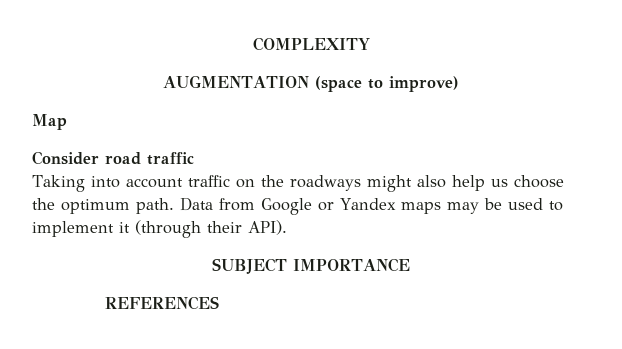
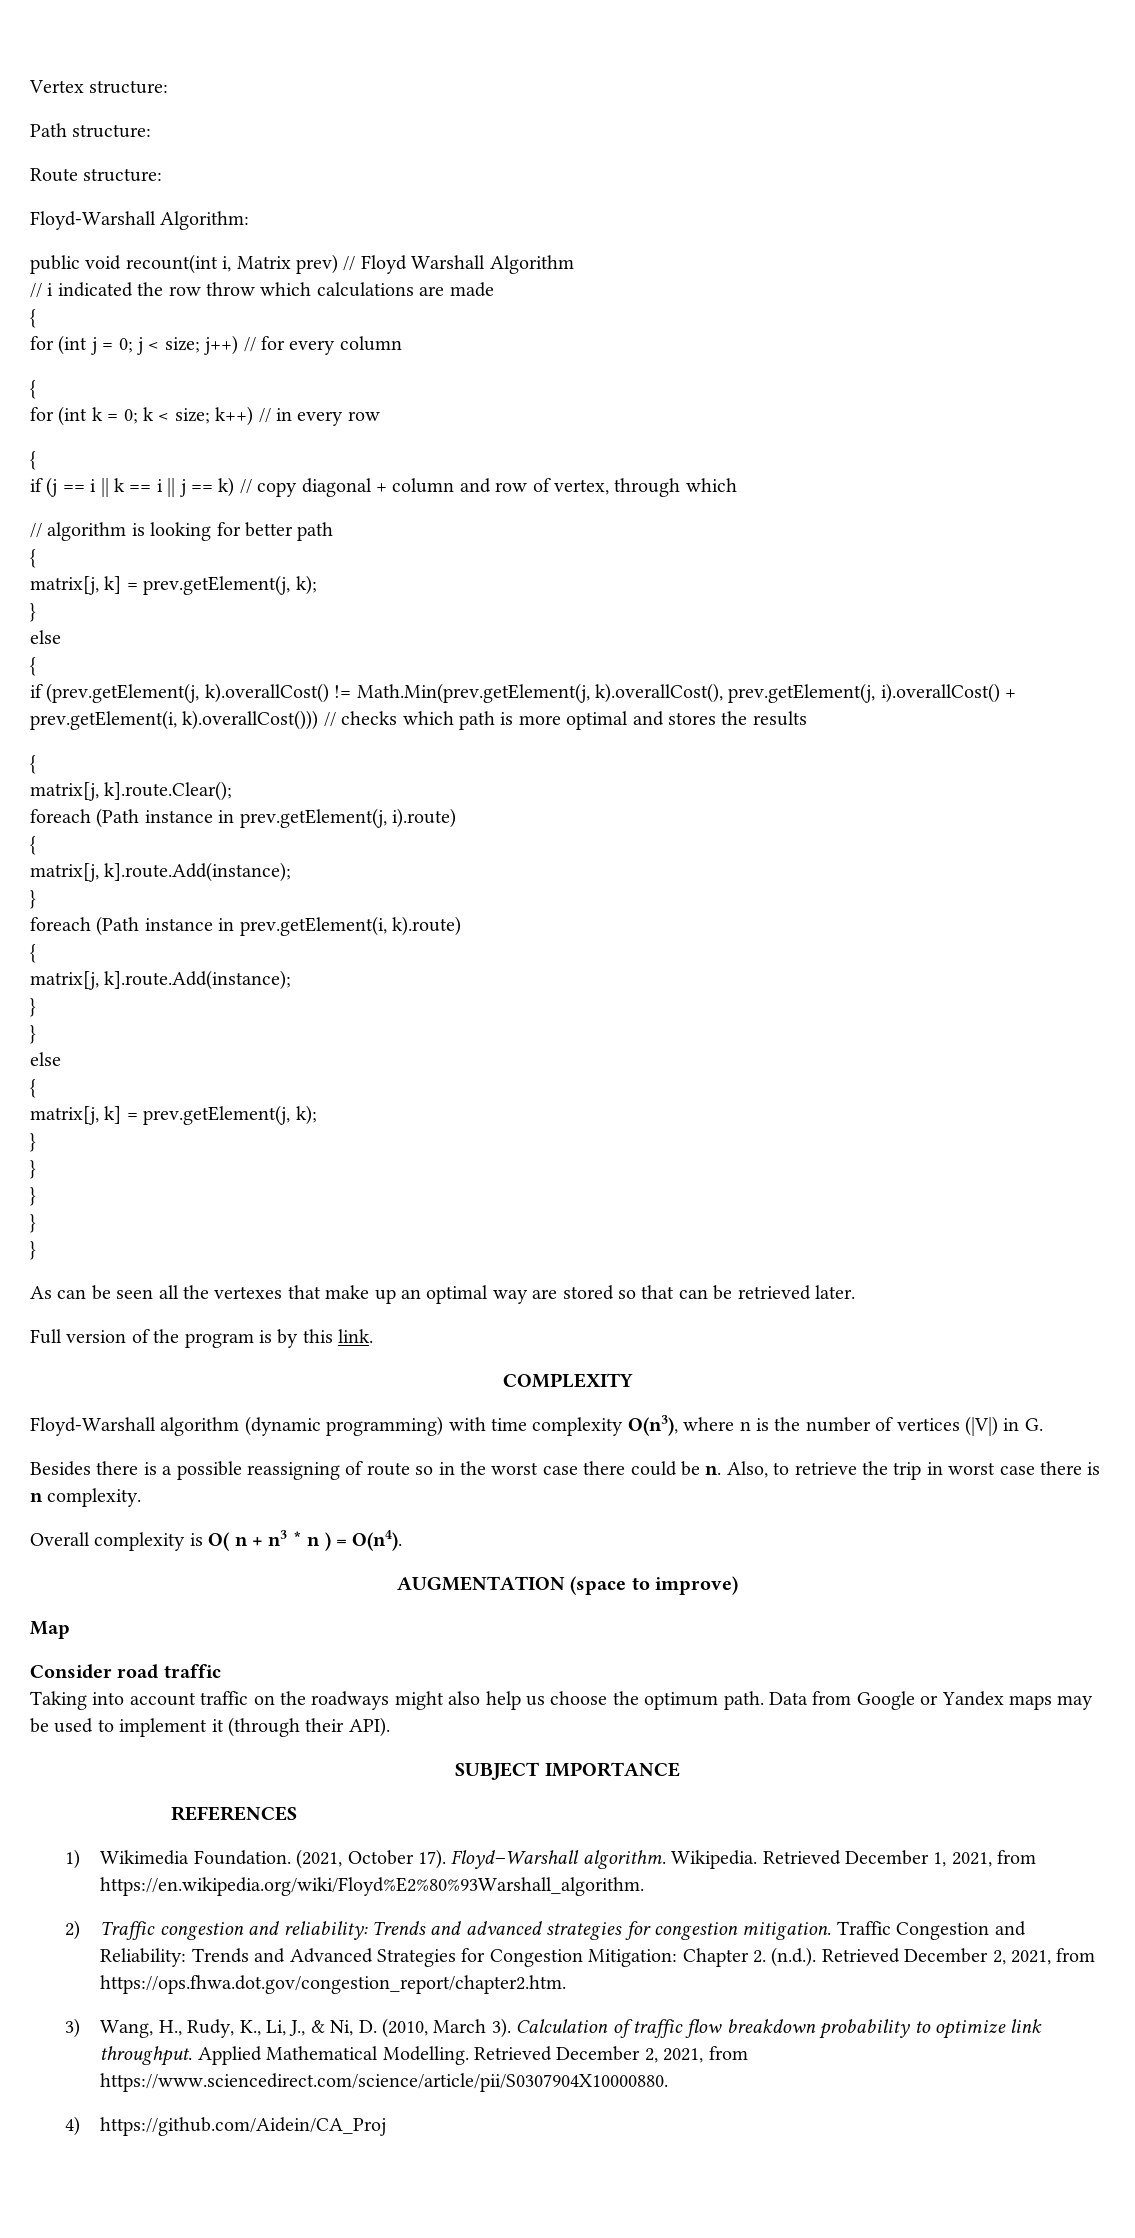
+ Vertex structure:
+ Path structure:
+ Route structure:
+ Floyd-Warshall Algorithm:
+ public void recount(int i, Matrix prev) // Floyd Warshall Algorithm
+ // i indicated the row throw which calculations are made
+ {
+ for (int j = 0; j < size; j++) // for every column
+ {
+ for (int k = 0; k < size; k++) // in every row
+ {
+ if (j == i || k == i || j == k) // copy diagonal + column and row of vertex, through which
+ // algorithm is looking for better path
+ {
+ matrix[j, k] = prev.getElement(j, k);
+ }
+ else
+ {
+ if (prev.getElement(j, k).overallCost() != Math.Min(prev.getElement(j, k).overallCost(), prev.getElement(j, i).overallCost() + prev.getElement(i, k).overallCost())) // checks which path is more optimal and stores the results
+ {
+ matrix[j, k].route.Clear();
+ foreach (Path instance in prev.getElement(j, i).route)
+ {
+ matrix[j, k].route.Add(instance);
+ }
+ foreach (Path instance in prev.getElement(i, k).route)
+ {
+ matrix[j, k].route.Add(instance);
+ }
+ }
+ else
+ {
+ matrix[j, k] = prev.getElement(j, k);
+ }
+ }
+ }
+ }
+ }
+ As can be seen all the vertexes that make up an optimal way are stored so that can be retrieved later.
+ Full version of the program is by this link.
  COMPLEXITY
+ Floyd-Warshall algorithm (dynamic programming) with time complexity O(n3), where n is the number of vertices (|V|) in G.
+ Besides there is a possible reassigning of route so in the worst case there could be n. Also, to retrieve the trip in worst case there is n complexity.
+ Overall complexity is O( n + n3 * n ) = O(n4).
+ 1) Wikimedia Foundation. (2021, October 17). Floyd–Warshall algorithm. Wikipedia. Retrieved December 1, 2021, from https://en.wikipedia.org/wiki/Floyd%E2%80%93Warshall_algorithm.
+ 2) Traffic congestion and reliability: Trends and advanced strategies for congestion mitigation. Traffic Congestion and Reliability: Trends and Advanced Strategies for Congestion Mitigation: Chapter 2. (n.d.). Retrieved December 2, 2021, from https://ops.fhwa.dot.gov/congestion_report/chapter2.htm.
+ 3) Wang, H., Rudy, K., Li, J., & Ni, D. (2010, March 3). Calculation of traffic flow breakdown probability to optimize link throughput. Applied Mathematical Modelling. Retrieved December 2, 2021, from https://www.sciencedirect.com/science/article/pii/S0307904X10000880.
+ 4) https://github.com/Aidein/CA_Proj

